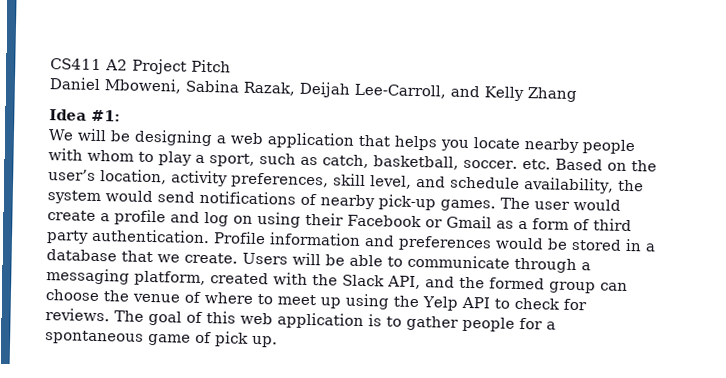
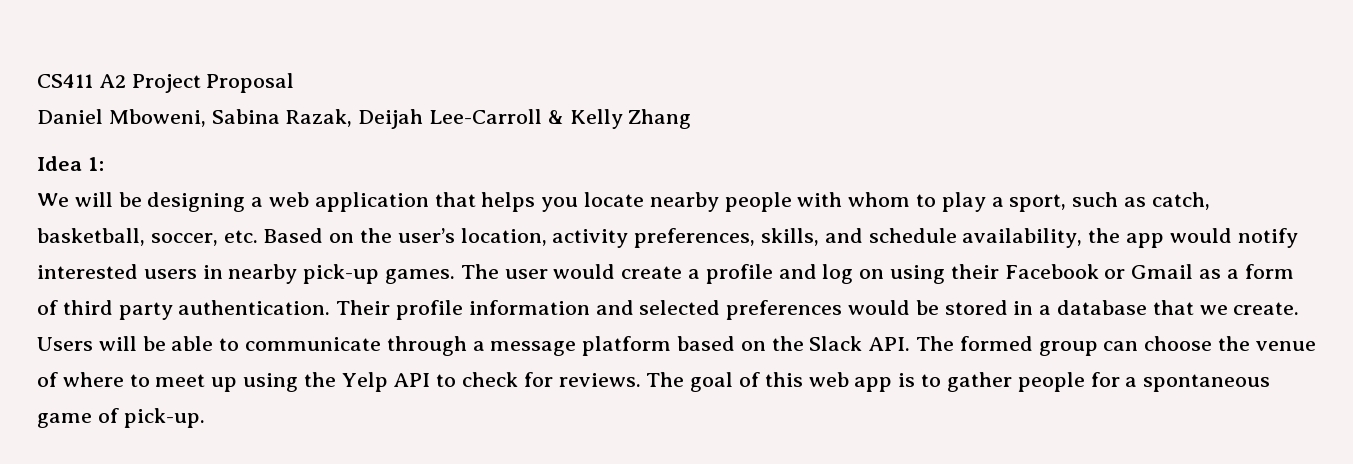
- CS411 A2 Project Pitch
+ CS411 A2 Project Proposal
- Daniel Mboweni, Sabina Razak, Deijah Lee-Carroll, and Kelly Zhang
+ Daniel Mboweni, Sabina Razak, Deijah Lee-Carroll & Kelly Zhang
- Idea #1:
+ Idea 1:
- We will be designing a web application that helps you locate nearby people with whom to play a sport, such as catch, basketball, soccer. etc. Based on the user’s location, activity preferences, skill level, and schedule availability, the system would send notifications of nearby pick-up games.
+ We will be designing a web application that helps you locate nearby people with whom to play a sport, such as catch, basketball, soccer, etc. Based on the user’s location, activity preferences, skills, and schedule availability, the app would notify interested users in nearby pick-up games.
- Profile information and preferences would be stored in a database that we create.
+ Their profile information and selected preferences would be stored in a database that we create.
- Users will be able to communicate through a messaging platform, created with the Slack API, and the formed group can choose the venue of where to meet up using the Yelp API to check for reviews.
+ Users will be able to communicate through a message platform based on the Slack API. The formed group can choose the venue of where to meet up using the Yelp API to check for reviews.
- The goal of this web application is to gather people for a spontaneous game of pick up.
+ The goal of this web app is to gather people for a spontaneous game of pick-up.

